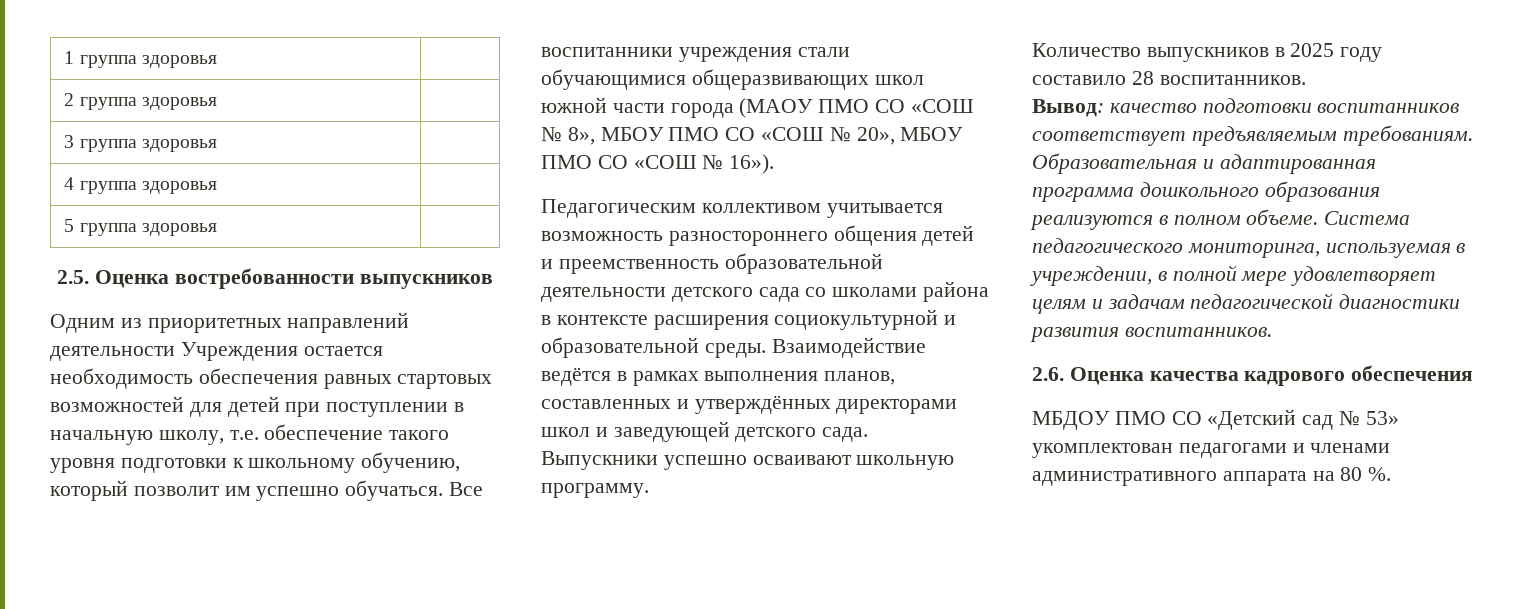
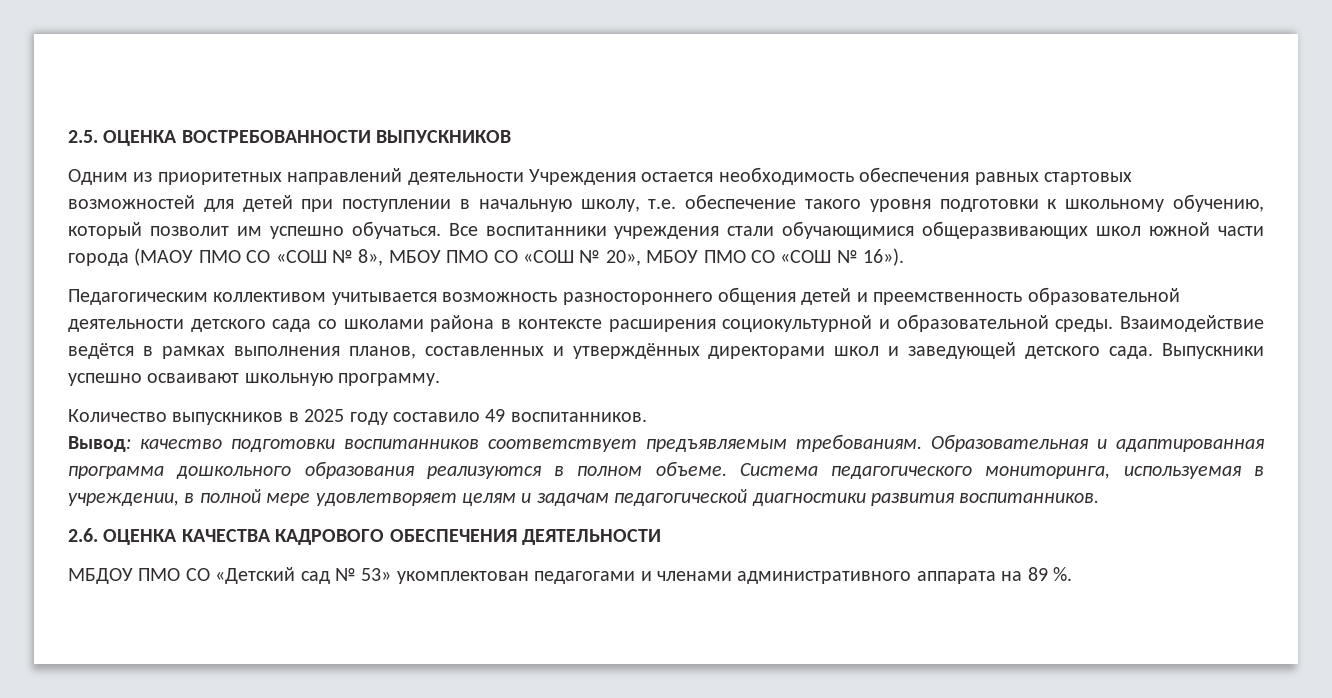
- 1 группа здоровья |
- 2 группа здоровья |
- 3 группа здоровья |
- 4 группа здоровья |
- 5 группа здоровья |
- 2.5. Оценка востребованности выпускников
+ 2.5. ОЦЕНКА ВОСТРЕБОВАННОСТИ ВЫПУСКНИКОВ
- Количество выпускников в 2025 году составило 28 воспитанников.
+ Количество выпускников в 2025 году составило 49 воспитанников.
- 2.6. Оценка качества кадрового обеспечения
+ 2.6. ОЦЕНКА КАЧЕСТВА КАДРОВОГО ОБЕСПЕЧЕНИЯ ДЕЯТЕЛЬНОСТИ
- МБДОУ ПМО СО «Детский сад № 53» укомплектован педагогами и членами административного аппарата на 80 %.
+ МБДОУ ПМО СО «Детский сад № 53» укомплектован педагогами и членами административного аппарата на 89 %.

